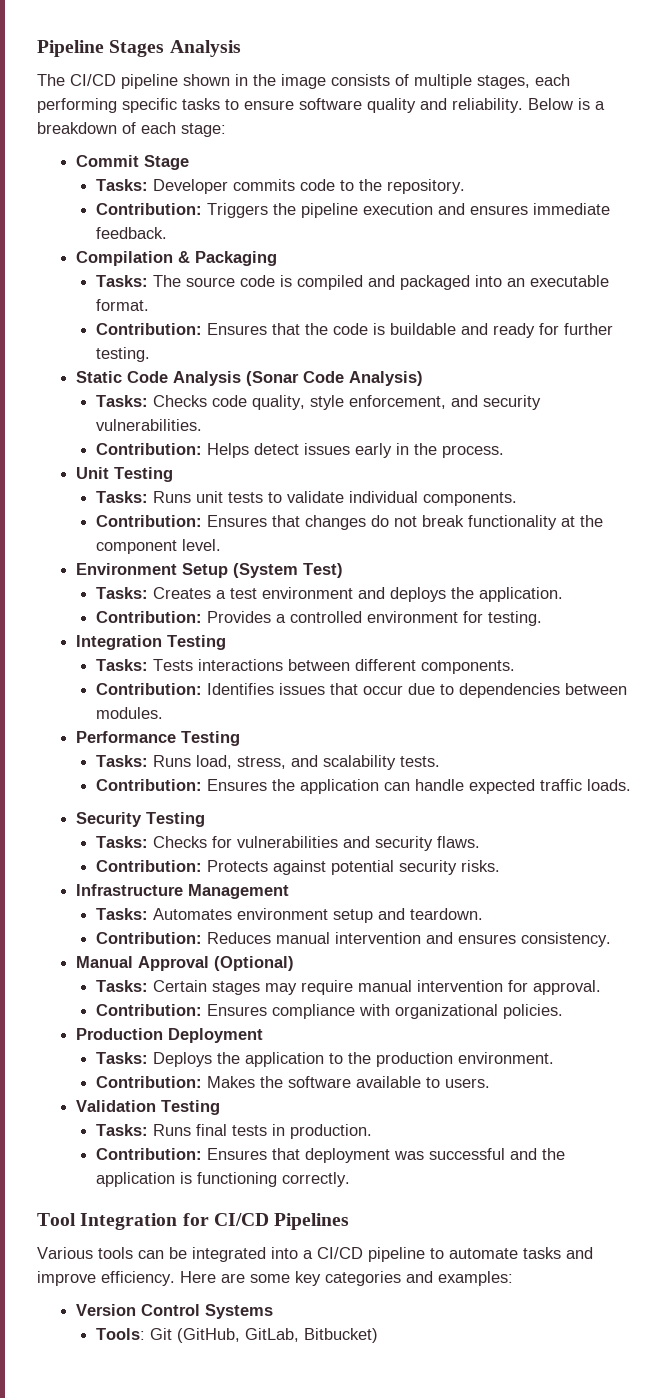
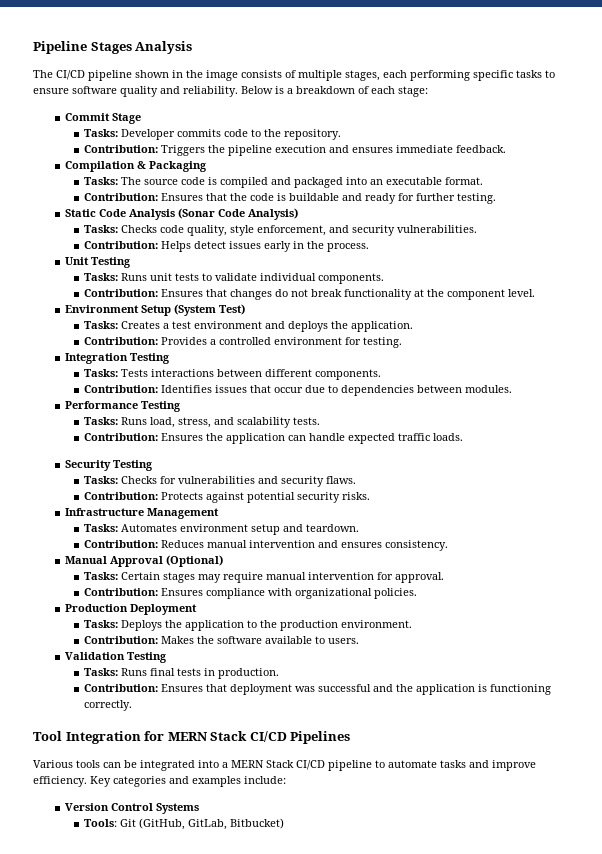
- Tool Integration for CI/CD Pipelines
+ Tool Integration for MERN Stack CI/CD Pipelines
- Various tools can be integrated into a CI/CD pipeline to automate tasks and improve efficiency.
+ Various tools can be integrated into a MERN Stack CI/CD pipeline to automate tasks and improve efficiency.
- Here are some key categories and examples:
+ Key categories and examples include:

